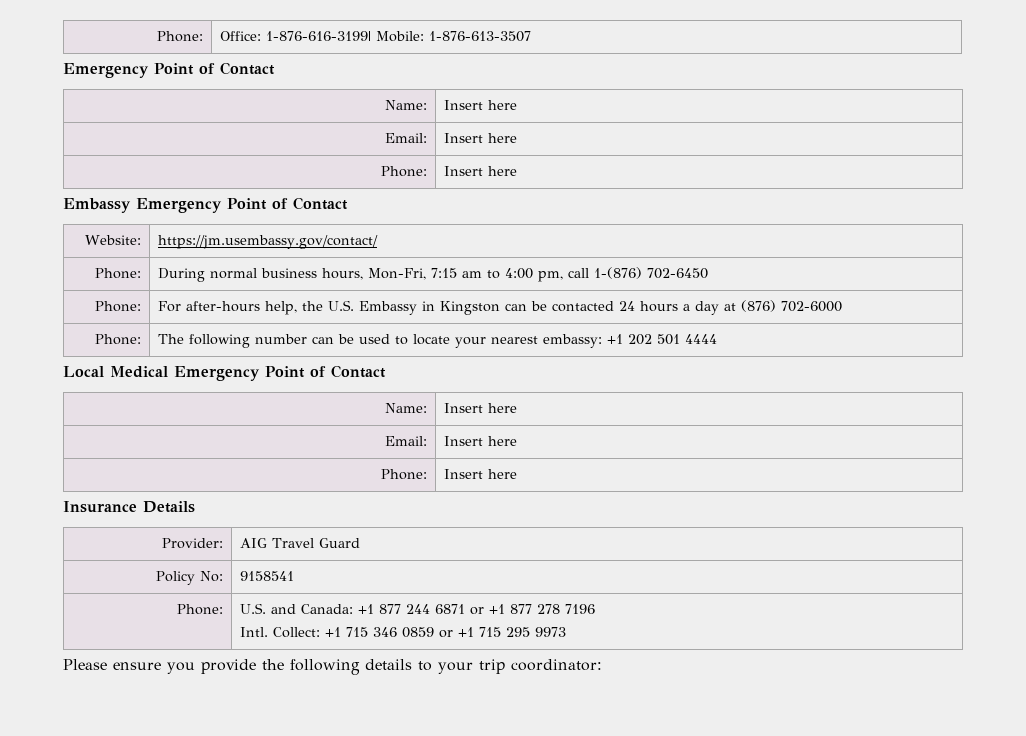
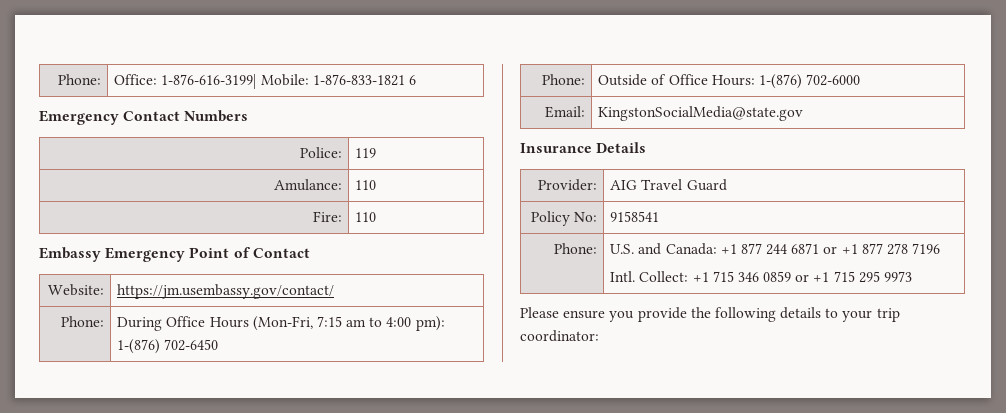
- Phone: | Office: 1-876-616-3199| Mobile: 1-876-613-3507
- Emergency Point of Contact
- Name: | Insert here
- Email: | Insert here
- Phone: | Insert here
+ Phone: | Office: 1-876-616-3199| Mobile: 1-876-833-1821 6
+ Emergency Contact Numbers
+ Police: | 119
+ Amulance: | 110
+ Fire: | 110
- Phone: | During normal business hours, Mon-Fri, 7:15 am to 4:00 pm, call 1-(876) 702-6450
+ Phone: | During Office Hours (Mon-Fri, 7:15 am to 4:00 pm): 1-(876) 702-6450
- Phone: | For after-hours help, the U.S. Embassy in Kingston can be contacted 24 hours a day at (876) 702-6000
- Phone: | The following number can be used to locate your nearest embassy: +1 202 501 4444
- Local Medical Emergency Point of Contact
- Name: | Insert here
- Email: | Insert here
- Phone: | Insert here
+ Phone: | Outside of Office Hours: 1-(876) 702-6000
+ Email: | KingstonSocialMedia@state.gov

